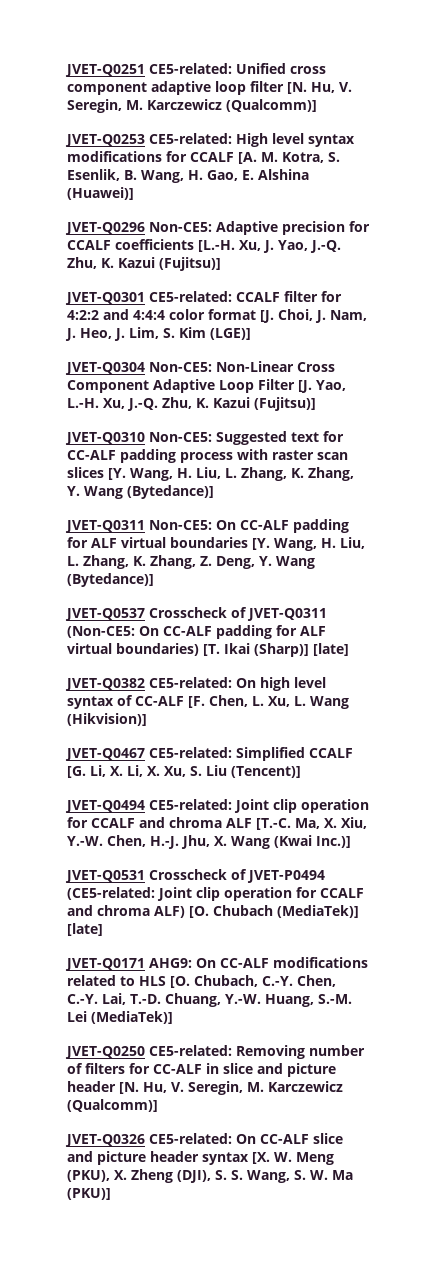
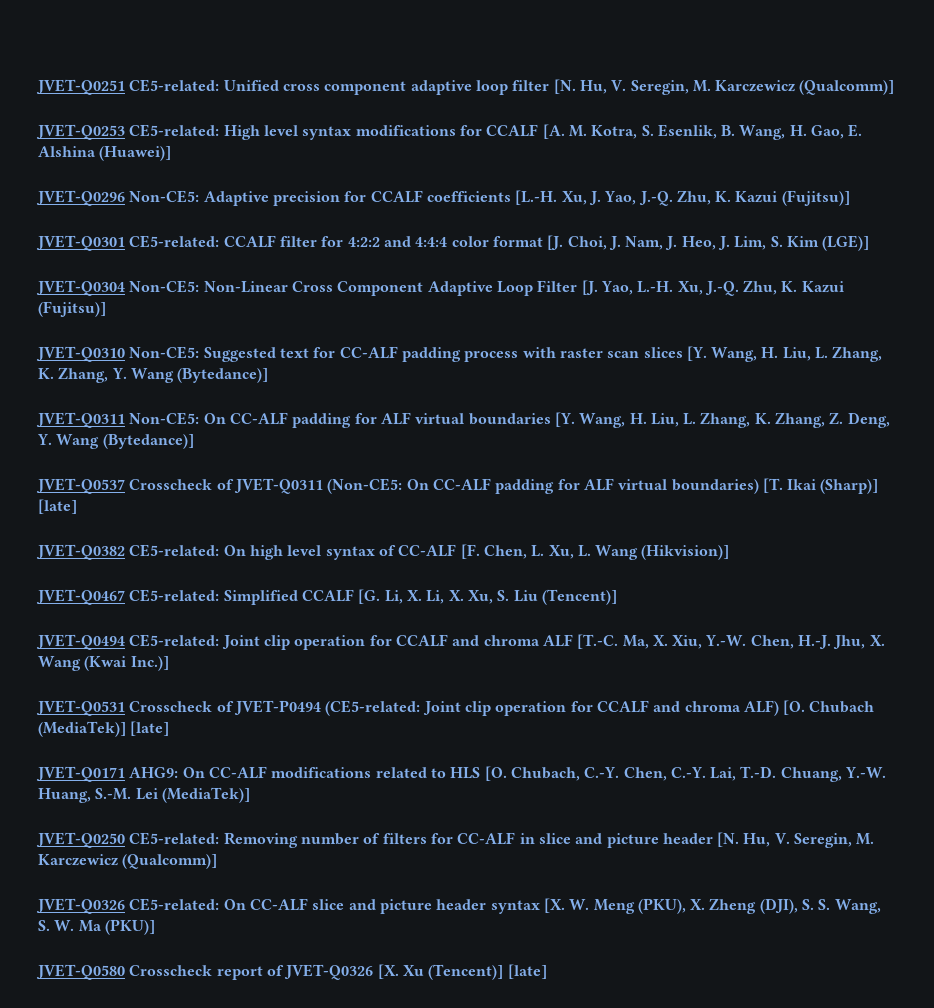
+ JVET-Q0580 Crosscheck report of JVET-Q0326 [X. Xu (Tencent)] [late]

